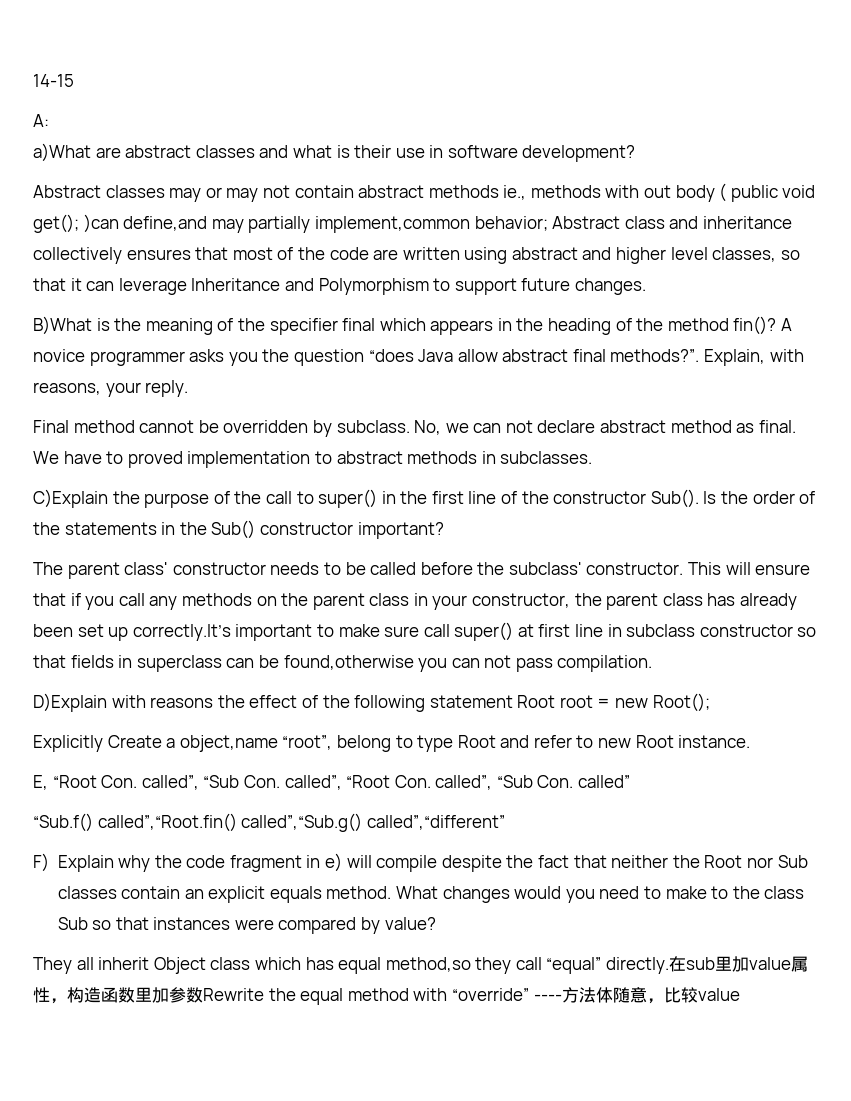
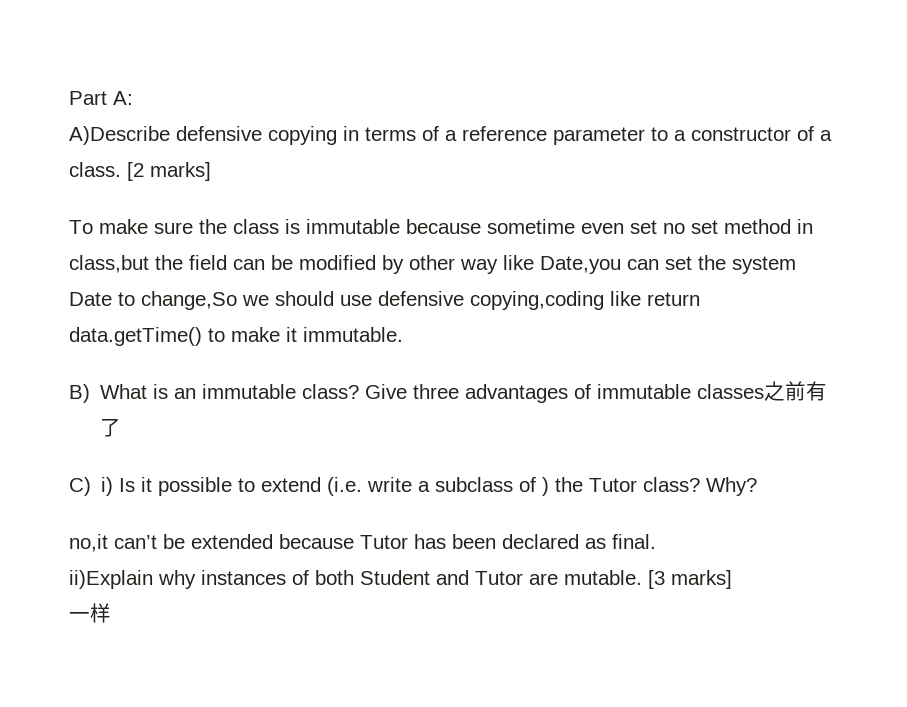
- 14-15
- A:
+ Part A:
- a)What are abstract classes and what is their use in software development?
- Abstract classes may or may not contain abstract methods ie., methods with out body ( public void get(); )can define,and may partially implement,common behavior; Abstract class and inheritance collectively ensures that most of the code are written using abstract and higher level classes, so that it can leverage Inheritance and Polymorphism to support future changes.
- B)What is the meaning of the specifier final which appears in the heading of the method fin()? A novice programmer asks you the question “does Java allow abstract final methods?”. Explain, with reasons, your reply.
- Final method cannot be overridden by subclass. No, we can not declare abstract method as final. We have to proved implementation to abstract methods in subclasses.
- C)Explain the purpose of the call to super() in the first line of the constructor Sub(). Is the order of the statements in the Sub() constructor important?
- The parent class' constructor needs to be called before the subclass' constructor. This will ensure that if you call any methods on the parent class in your constructor, the parent class has already been set up correctly.It’s important to make sure call super() at first line in subclass constructor so that fields in superclass can be found,otherwise you can not pass compilation.
- D)Explain with reasons the effect of the following statement Root root = new Root();
- Explicitly Create a object,name “root”, belong to type Root and refer to new Root instance.
- E, “Root Con. called”, “Sub Con. called”, “Root Con. called”, “Sub Con. called”
- “Sub.f() called”,“Root.fin() called”,“Sub.g() called”,“different”
- F) Explain why the code fragment in e) will compile despite the fact that neither the Root nor Sub classes contain an explicit equals method. What changes would you need to make to the class Sub so that instances were compared by value?
- They all inherit Object class which has equal method,so they call “equal” directly.在sub里加value属性，构造函数里加参数Rewrite the equal method with “override” ----方法体随意，比较value
+ A)Describe defensive copying in terms of a reference parameter to a constructor of a class. [2 marks]
+ To make sure the class is immutable because sometime even set no set method in class,but the field can be modified by other way like Date,you can set the system Date to change,So we should use defensive copying,coding like return data.getTime() to make it immutable.
+ B) What is an immutable class? Give three advantages of immutable classes之前有了
+ C) i) Is it possible to extend (i.e. write a subclass of ) the Tutor class? Why?
+ no,it can’t be extended because Tutor has been declared as final.
+ ii)Explain why instances of both Student and Tutor are mutable. [3 marks]
+ 一样

